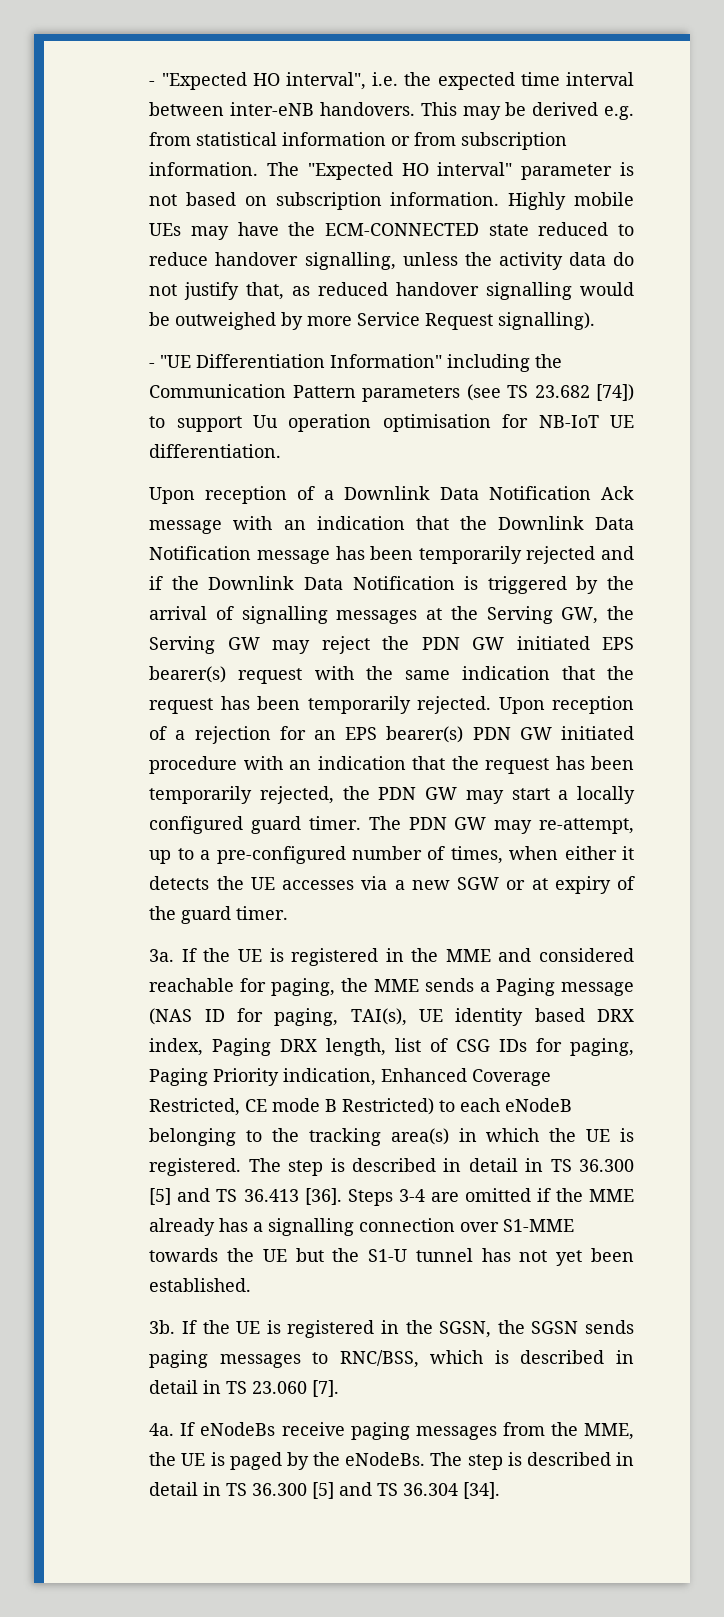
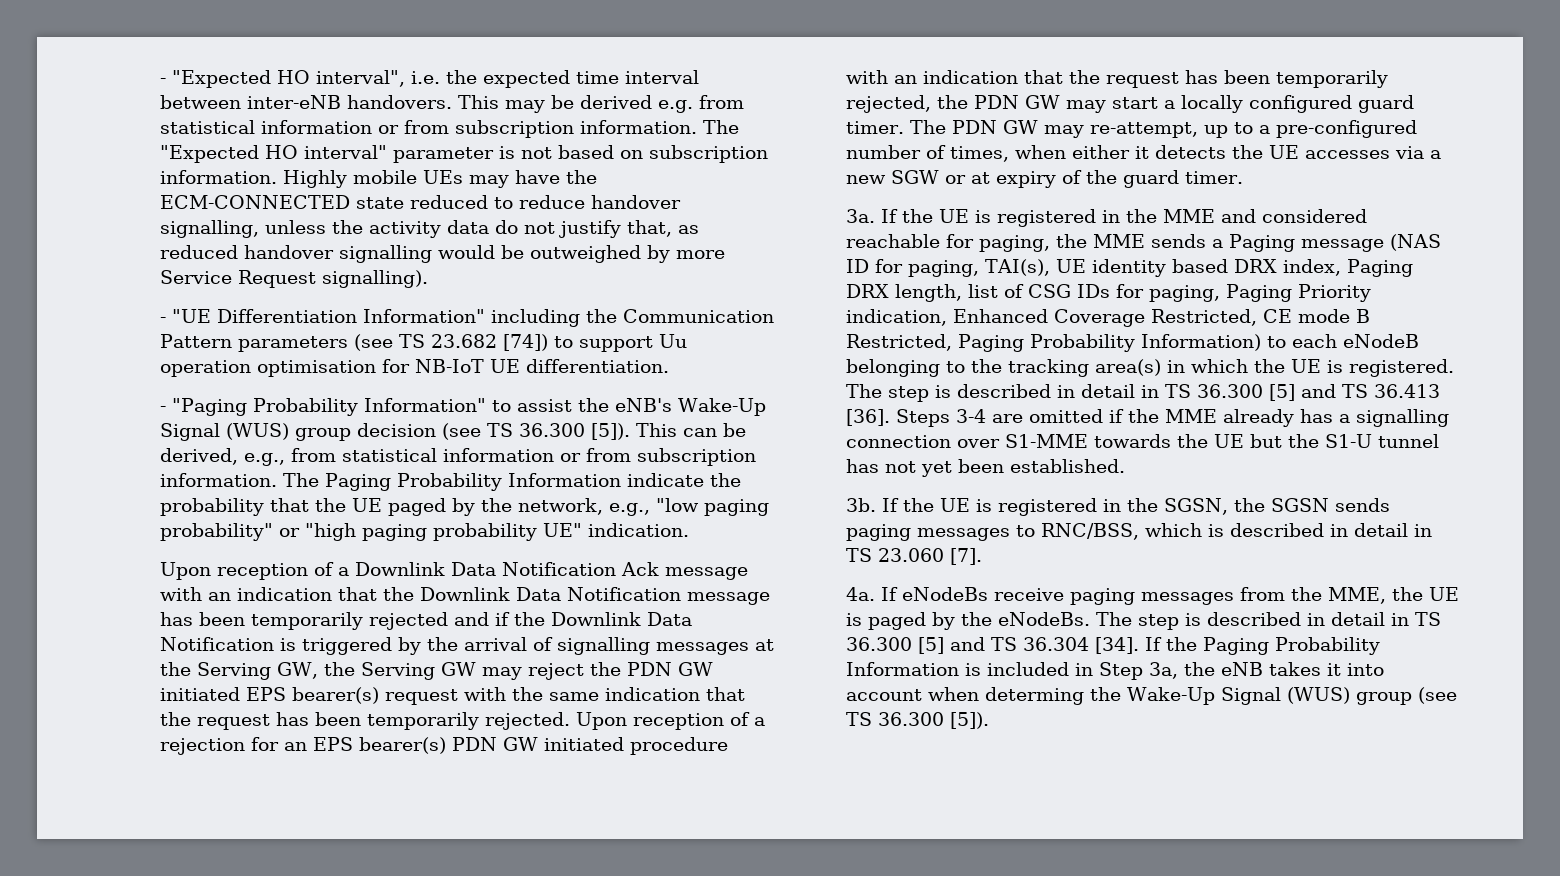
+ - "Paging Probability Information" to assist the eNB's Wake-Up Signal (WUS) group decision (see TS 36.300 [5]). This can be derived, e.g., from statistical information or from subscription information. The Paging Probability Information indicate the probability that the UE paged by the network, e.g., "low paging probability" or "high paging probability UE" indication.
- If the UE is registered in the MME and considered reachable for paging, the MME sends a Paging message (NAS ID for paging, TAI(s), UE identity based DRX index, Paging DRX length, list of CSG IDs for paging, Paging Priority indication, Enhanced Coverage Restricted, CE mode B Restricted) to each eNodeB belonging to the tracking area(s) in which the UE is registered.
+ If the UE is registered in the MME and considered reachable for paging, the MME sends a Paging message (NAS ID for paging, TAI(s), UE identity based DRX index, Paging DRX length, list of CSG IDs for paging, Paging Priority indication, Enhanced Coverage Restricted, CE mode B Restricted, Paging Probability Information) to each eNodeB belonging to the tracking area(s) in which the UE is registered.
+ If the Paging Probability Information is included in Step 3a, the eNB takes it into account when determing the Wake-Up Signal (WUS) group (see TS 36.300 [5]).

